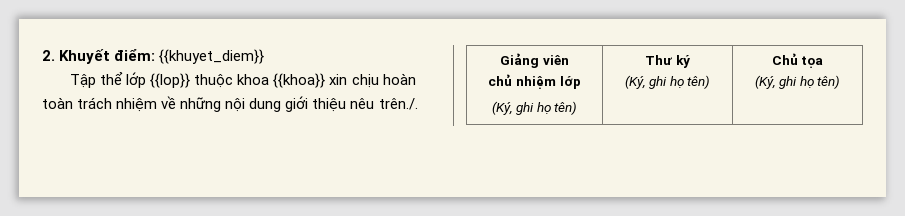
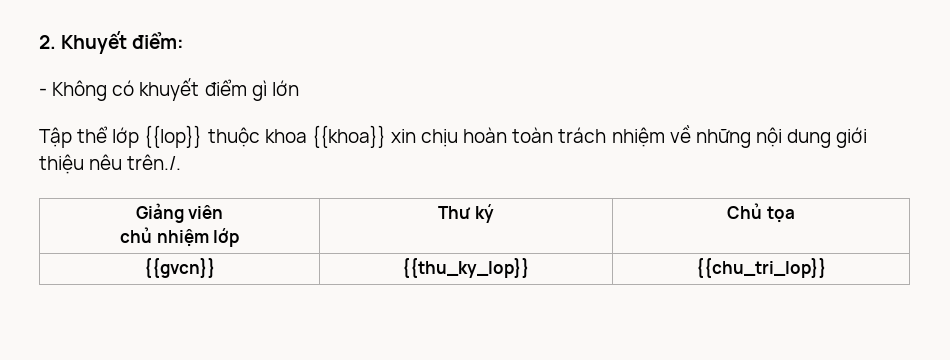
- 2. Khuyết điểm: {{khuyet_diem}}
+ 2. Khuyết điểm:
+ - Không có khuyết điểm gì lớn
  Giảng viên
- chủ nhiệm lớp
- (Ký, ghi họ tên) | Thư ký
- (Ký, ghi họ tên) | Chủ tọa
- (Ký, ghi họ tên)
+ chủ nhiệm lớp | Thư ký | Chủ tọa
+ {{gvcn}} | {{thu_ky_lop}} | {{chu_tri_lop}}

